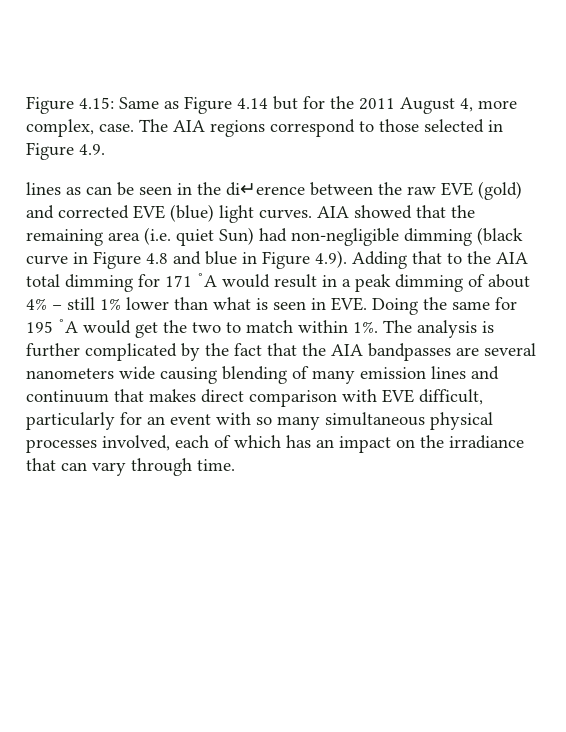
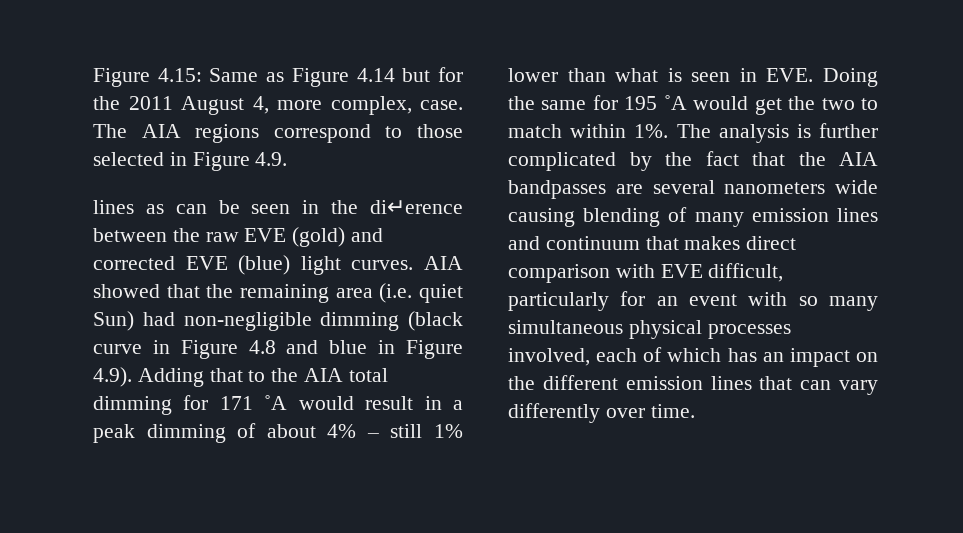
- The analysis is further complicated by the fact that the AIA bandpasses are several nanometers wide causing blending of many emission lines and continuum that makes direct comparison with EVE difficult, particularly for an event with so many simultaneous physical processes involved, each of which has an impact on the irradiance that can vary through time.
+ The analysis is further complicated by the fact that the AIA bandpasses are several nanometers wide causing blending of many emission lines and continuum that makes direct comparison with EVE difficult, particularly for an event with so many simultaneous physical processes involved, each of which has an impact on the different emission lines that can vary differently over time.

